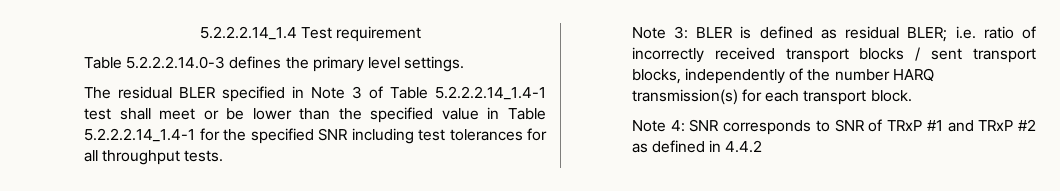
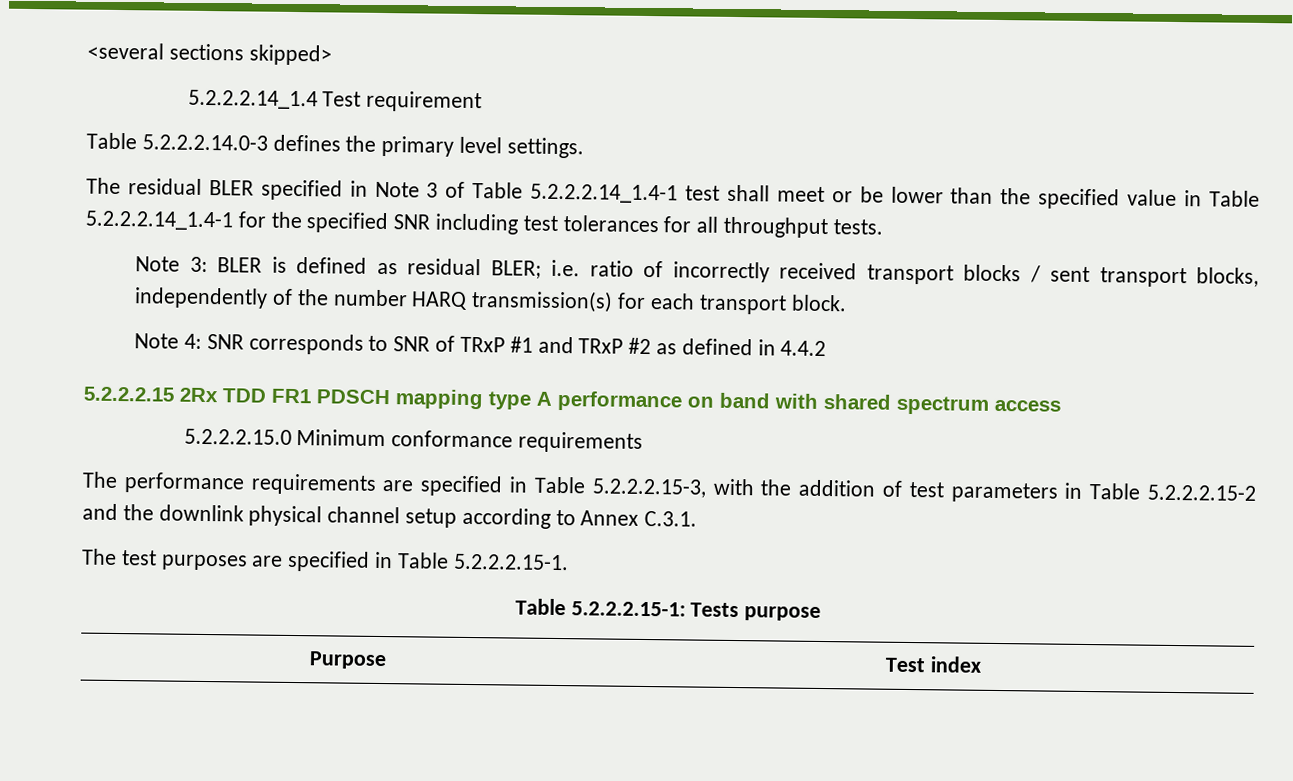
+ <several sections skipped>
+ 5.2.2.2.15 2Rx TDD FR1 PDSCH mapping type A performance on band with shared spectrum access
+ 5.2.2.2.15.0 Minimum conformance requirements
+ The performance requirements are specified in Table 5.2.2.2.15-3, with the addition of test parameters in Table 5.2.2.2.15-2 and the downlink physical channel setup according to Annex C.3.1.
+ The test purposes are specified in Table 5.2.2.2.15-1.
+ Table 5.2.2.2.15-1: Tests purpose
+ Purpose | Test index

